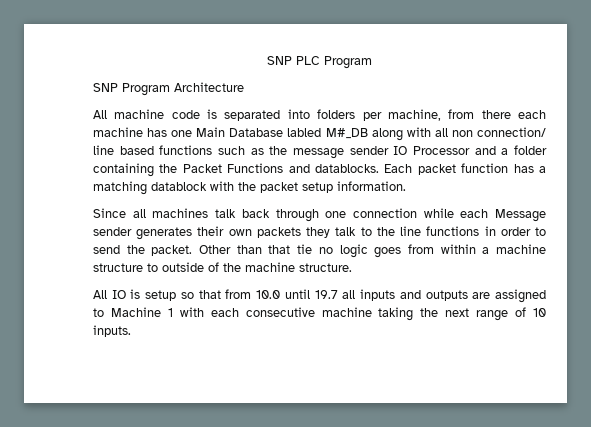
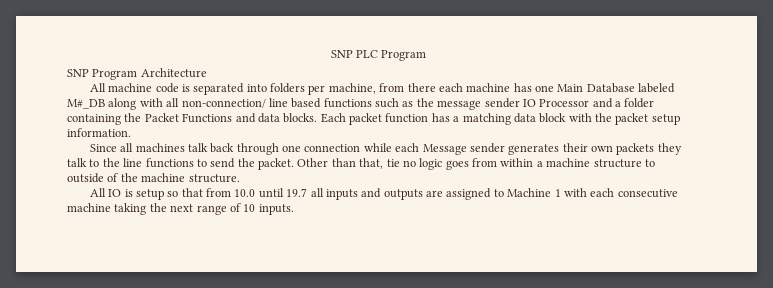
- All machine code is separated into folders per machine, from there each machine has one Main Database labled M#_DB along with all non connection/ line based functions such as the message sender IO Processor and a folder containing the Packet Functions and datablocks.
+ All machine code is separated into folders per machine, from there each machine has one Main Database labeled M#_DB along with all non-connection/ line based functions such as the message sender IO Processor and a folder containing the Packet Functions and data blocks.
- Each packet function has a matching datablock with the packet setup information.
+ Each packet function has a matching data block with the packet setup information.
- Since all machines talk back through one connection while each Message sender generates their own packets they talk to the line functions in order to send the packet.
+ Since all machines talk back through one connection while each Message sender generates their own packets they talk to the line functions to send the packet.
- Other than that tie no logic goes from within a machine structure to outside of the machine structure.
+ Other than that, tie no logic goes from within a machine structure to outside of the machine structure.

